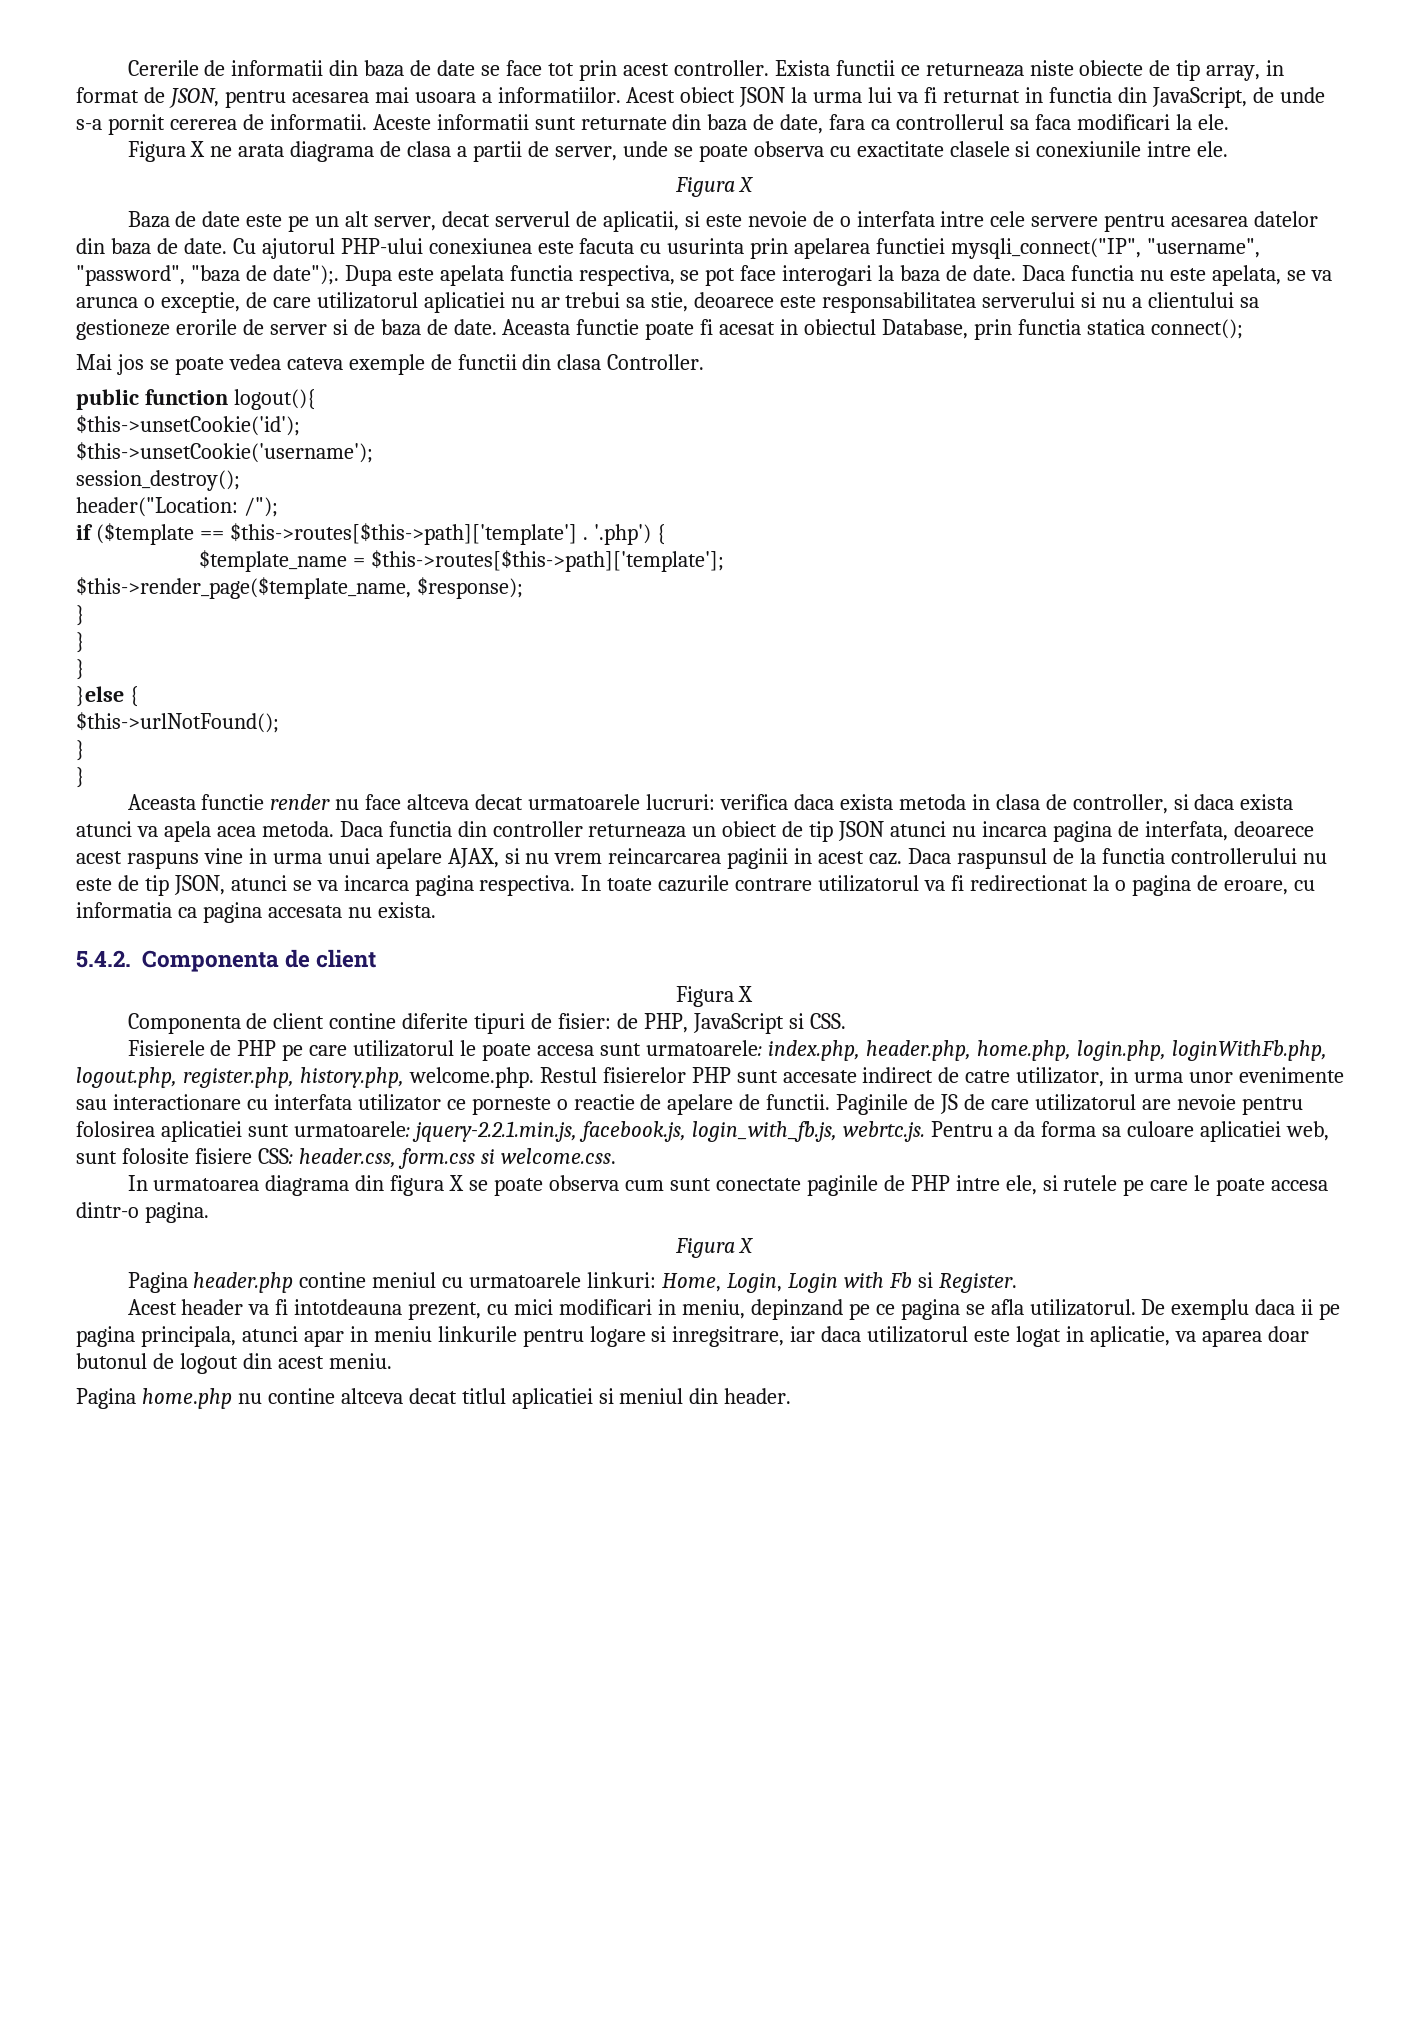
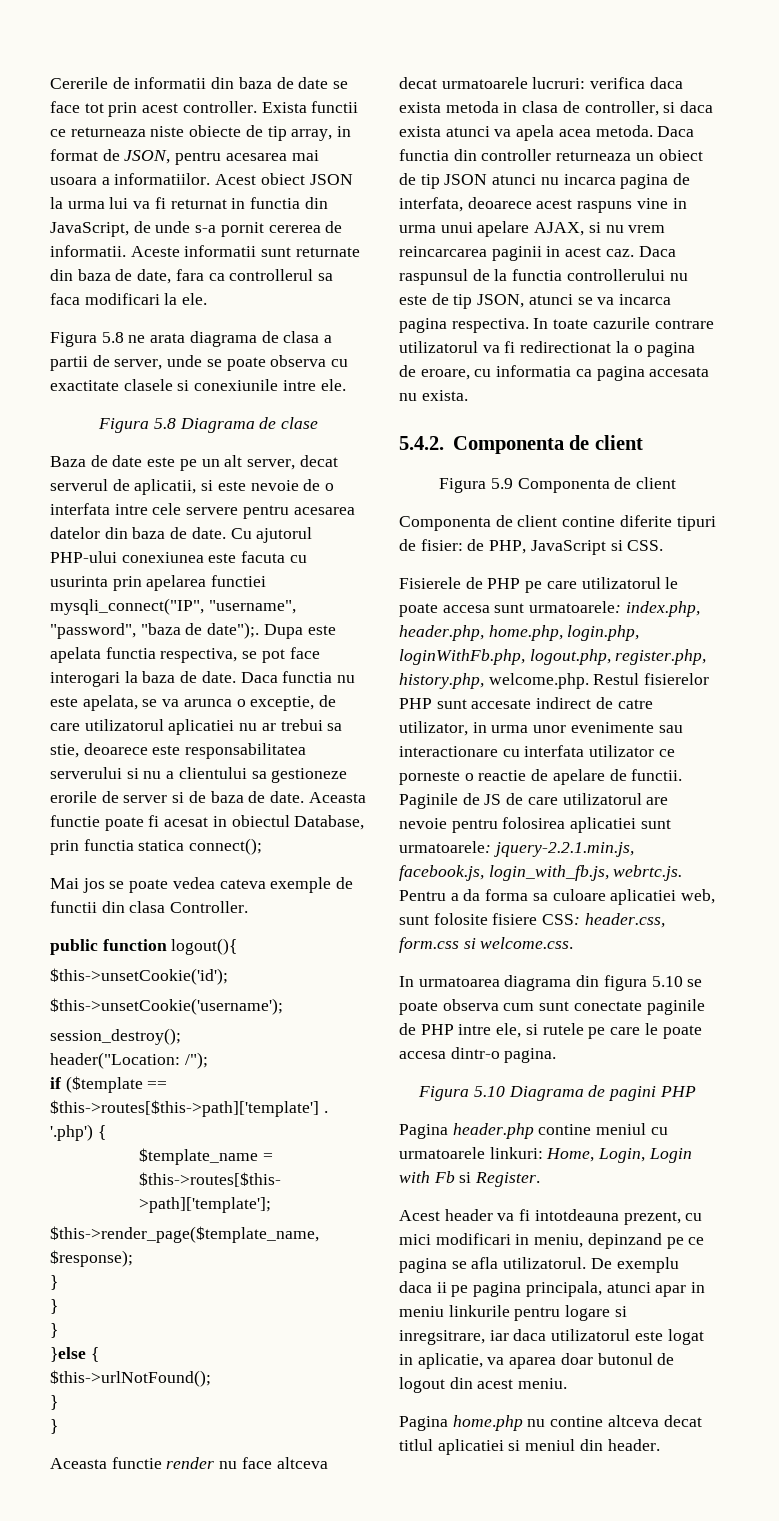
- Figura X ne arata diagrama de clasa a partii de server, unde se poate observa cu exactitate clasele si conexiunile intre ele.
- Figura X
+ Figura 5.8 ne arata diagrama de clasa a partii de server, unde se poate observa cu exactitate clasele si conexiunile intre ele.
+ Figura 5.8 Diagrama de clase
  5.4.2. Componenta de client
- Figura X
+ Figura 5.9 Componenta de client
- In urmatoarea diagrama din figura X se poate observa cum sunt conectate paginile de PHP intre ele, si rutele pe care le poate accesa dintr-o pagina.
- Figura X
+ In urmatoarea diagrama din figura 5.10 se poate observa cum sunt conectate paginile de PHP intre ele, si rutele pe care le poate accesa dintr-o pagina.
+ Figura 5.10 Diagrama de pagini PHP

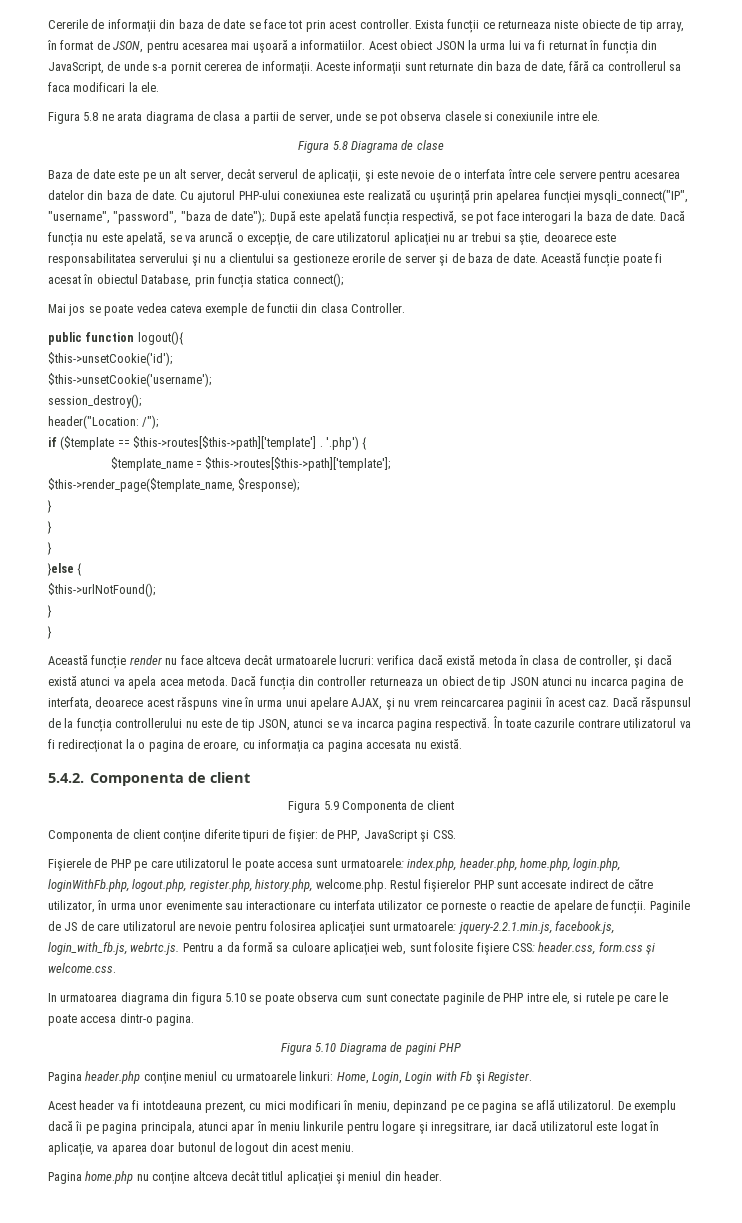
- Cererile de informatii din baza de date se face tot prin acest controller.
+ Cererile de informaţii din baza de date se face tot prin acest controller.
- Exista functii ce returneaza niste obiecte de tip array, in format de JSON, pentru acesarea mai usoara a informatiilor.
+ Exista funcții ce returneaza niste obiecte de tip array, în format de JSON, pentru acesarea mai uşoară a informatiilor.
- Acest obiect JSON la urma lui va fi returnat in functia din JavaScript, de unde s-a pornit cererea de informatii. Aceste informatii sunt returnate din baza de date, fara ca controllerul sa faca modificari la ele.
+ Acest obiect JSON la urma lui va fi returnat în funcția din JavaScript, de unde s-a pornit cererea de informaţii. Aceste informaţii sunt returnate din baza de date, fără ca controllerul sa faca modificari la ele.
- Figura 5.8 ne arata diagrama de clasa a partii de server, unde se poate observa cu exactitate clasele si conexiunile intre ele.
+ Figura 5.8 ne arata diagrama de clasa a partii de server, unde se pot observa clasele si conexiunile intre ele.
- Baza de date este pe un alt server, decat serverul de aplicatii, si este nevoie de o interfata intre cele servere pentru acesarea datelor din baza de date.
+ Baza de date este pe un alt server, decât serverul de aplicaţii, şi este nevoie de o interfata între cele servere pentru acesarea datelor din baza de date.
- Cu ajutorul PHP-ului conexiunea este facuta cu usurinta prin apelarea functiei mysqli_connect("IP", "username", "password", "baza de date");.
+ Cu ajutorul PHP-ului conexiunea este realizată cu uşurinţă prin apelarea funcţiei mysqli_connect("IP", "username", "password", "baza de date");.
- Dupa este apelata functia respectiva, se pot face interogari la baza de date.
+ După este apelată funcția respectivă, se pot face interogari la baza de date.
- Daca functia nu este apelata, se va arunca o exceptie, de care utilizatorul aplicatiei nu ar trebui sa stie, deoarece este responsabilitatea serverului si nu a clientului sa gestioneze erorile de server si de baza de date.
+ Dacă funcția nu este apelată, se va aruncă o excepţie, de care utilizatorul aplicaţiei nu ar trebui sa ştie, deoarece este responsabilitatea serverului şi nu a clientului sa gestioneze erorile de server şi de baza de date.
- Aceasta functie poate fi acesat in obiectul Database, prin functia statica connect();
+ Această funcție poate fi acesat în obiectul Database, prin funcția statica connect();
- Aceasta functie render nu face altceva decat urmatoarele lucruri: verifica daca exista metoda in clasa de controller, si daca exista atunci va apela acea metoda.
+ Această funcție render nu face altceva decât urmatoarele lucruri: verifica dacă există metoda în clasa de controller, şi dacă există atunci va apela acea metoda.
- Daca functia din controller returneaza un obiect de tip JSON atunci nu incarca pagina de interfata, deoarece acest raspuns vine in urma unui apelare AJAX, si nu vrem reincarcarea paginii in acest caz.
+ Dacă funcția din controller returneaza un obiect de tip JSON atunci nu incarca pagina de interfata, deoarece acest răspuns vine în urma unui apelare AJAX, şi nu vrem reincarcarea paginii în acest caz.
- Daca raspunsul de la functia controllerului nu este de tip JSON, atunci se va incarca pagina respectiva. In toate cazurile contrare utilizatorul va fi redirectionat la o pagina de eroare, cu informatia ca pagina accesata nu exista.
+ Dacă răspunsul de la funcția controllerului nu este de tip JSON, atunci se va incarca pagina respectivă. În toate cazurile contrare utilizatorul va fi redirecţionat la o pagina de eroare, cu informaţia ca pagina accesata nu există.
- Componenta de client contine diferite tipuri de fisier: de PHP, JavaScript si CSS.
+ Componenta de client conţine diferite tipuri de fişier: de PHP, JavaScript şi CSS.
- Fisierele de PHP pe care utilizatorul le poate accesa sunt urmatoarele: index.php, header.php, home.php, login.php, loginWithFb.php, logout.php, register.php, history.php, welcome.php. Restul fisierelor PHP sunt accesate indirect de catre utilizator, in urma unor evenimente sau interactionare cu interfata utilizator ce porneste o reactie de apelare de functii.
+ Fişierele de PHP pe care utilizatorul le poate accesa sunt urmatoarele: index.php, header.php, home.php, login.php, loginWithFb.php, logout.php, register.php, history.php, welcome.php. Restul fişierelor PHP sunt accesate indirect de către utilizator, în urma unor evenimente sau interactionare cu interfata utilizator ce porneste o reactie de apelare de funcții.
- Paginile de JS de care utilizatorul are nevoie pentru folosirea aplicatiei sunt urmatoarele: jquery-2.2.1.min.js, facebook.js, login_with_fb.js, webrtc.js. Pentru a da forma sa culoare aplicatiei web, sunt folosite fisiere CSS: header.css, form.css si welcome.css.
+ Paginile de JS de care utilizatorul are nevoie pentru folosirea aplicaţiei sunt urmatoarele: jquery-2.2.1.min.js, facebook.js, login_with_fb.js, webrtc.js. Pentru a da formă sa culoare aplicaţiei web, sunt folosite fişiere CSS: header.css, form.css şi welcome.css.
- Pagina header.php contine meniul cu urmatoarele linkuri: Home, Login, Login with Fb si Register.
+ Pagina header.php conţine meniul cu urmatoarele linkuri: Home, Login, Login with Fb şi Register.
- Acest header va fi intotdeauna prezent, cu mici modificari in meniu, depinzand pe ce pagina se afla utilizatorul.
+ Acest header va fi intotdeauna prezent, cu mici modificari în meniu, depinzand pe ce pagina se află utilizatorul.
- De exemplu daca ii pe pagina principala, atunci apar in meniu linkurile pentru logare si inregsitrare, iar daca utilizatorul este logat in aplicatie, va aparea doar butonul de logout din acest meniu.
+ De exemplu dacă îi pe pagina principala, atunci apar în meniu linkurile pentru logare şi inregsitrare, iar dacă utilizatorul este logat în aplicaţie, va aparea doar butonul de logout din acest meniu.
- Pagina home.php nu contine altceva decat titlul aplicatiei si meniul din header.
+ Pagina home.php nu conţine altceva decât titlul aplicaţiei şi meniul din header.

